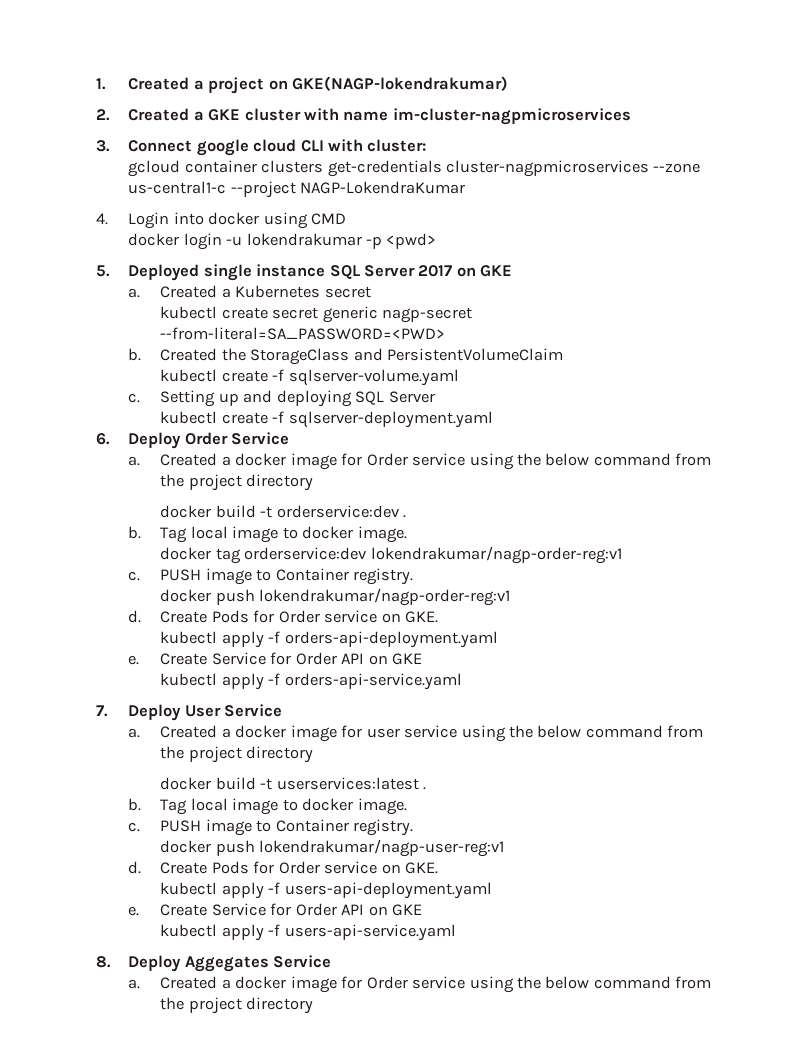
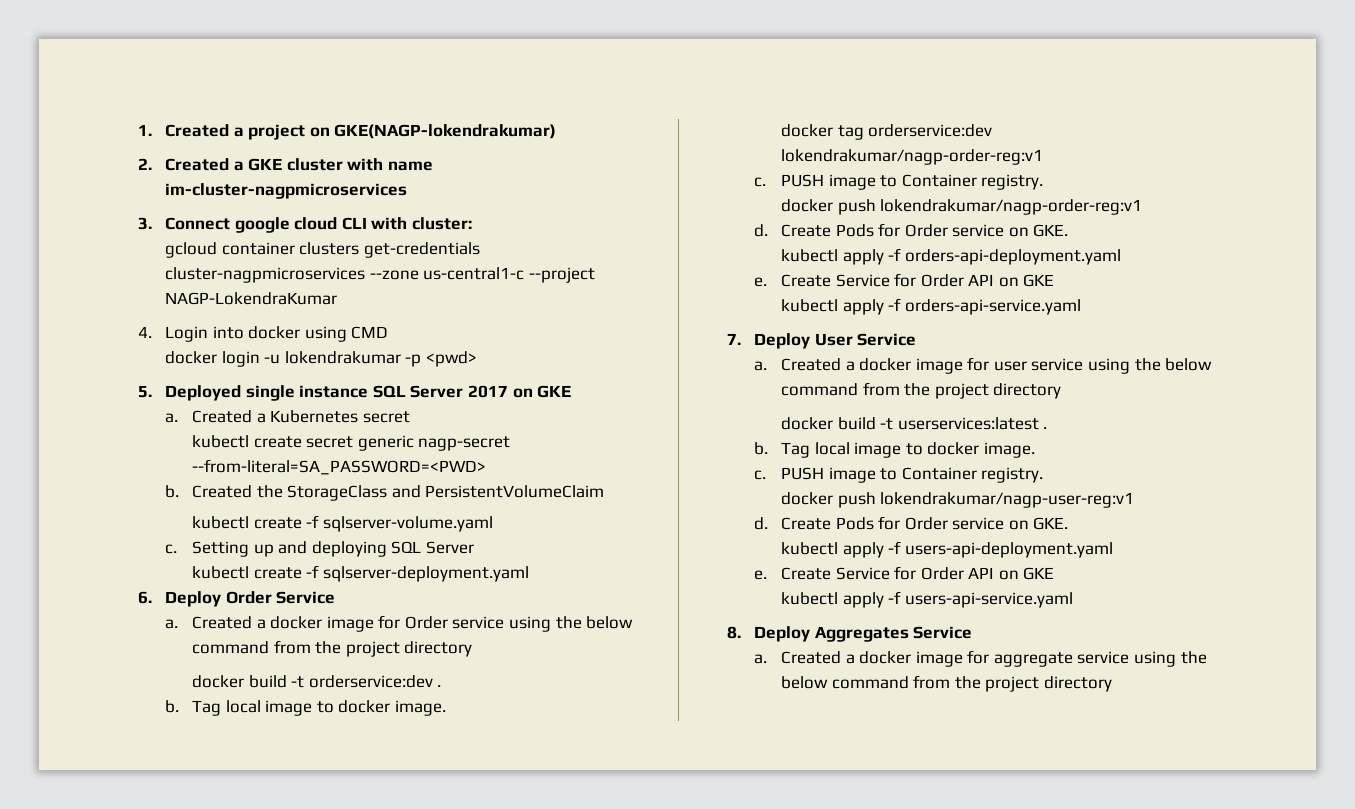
- 8. Deploy Aggegates Service
- a. Created a docker image for Order service using the below command from the project directory
+ 8. Deploy Aggregates Service
+ a. Created a docker image for aggregate service using the below command from the project directory

